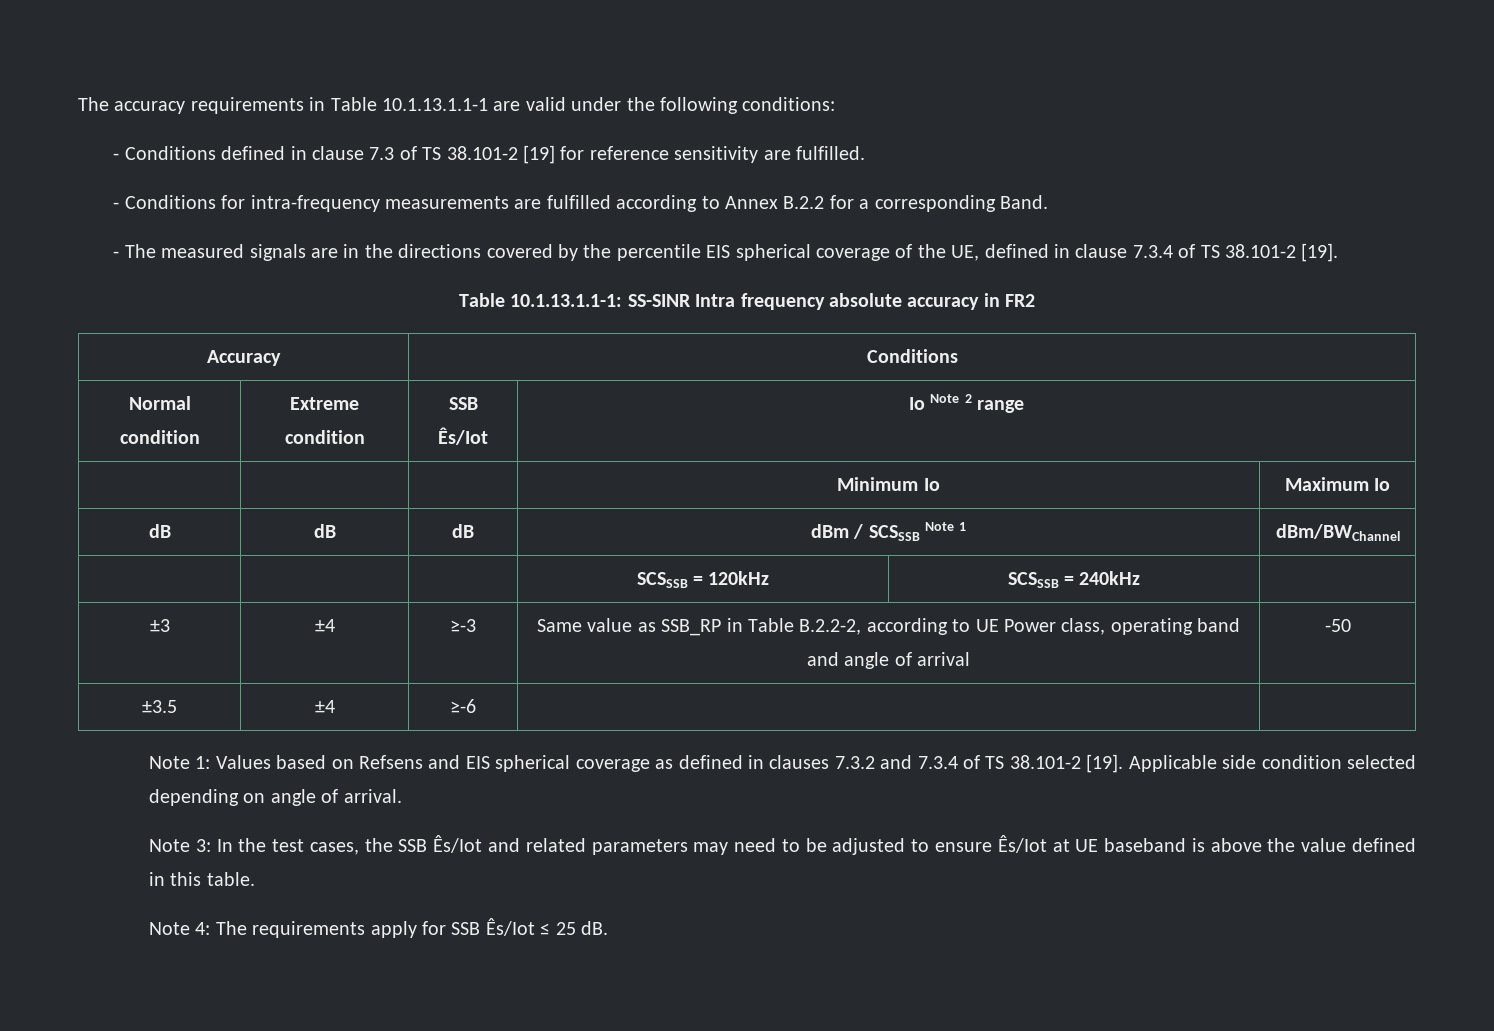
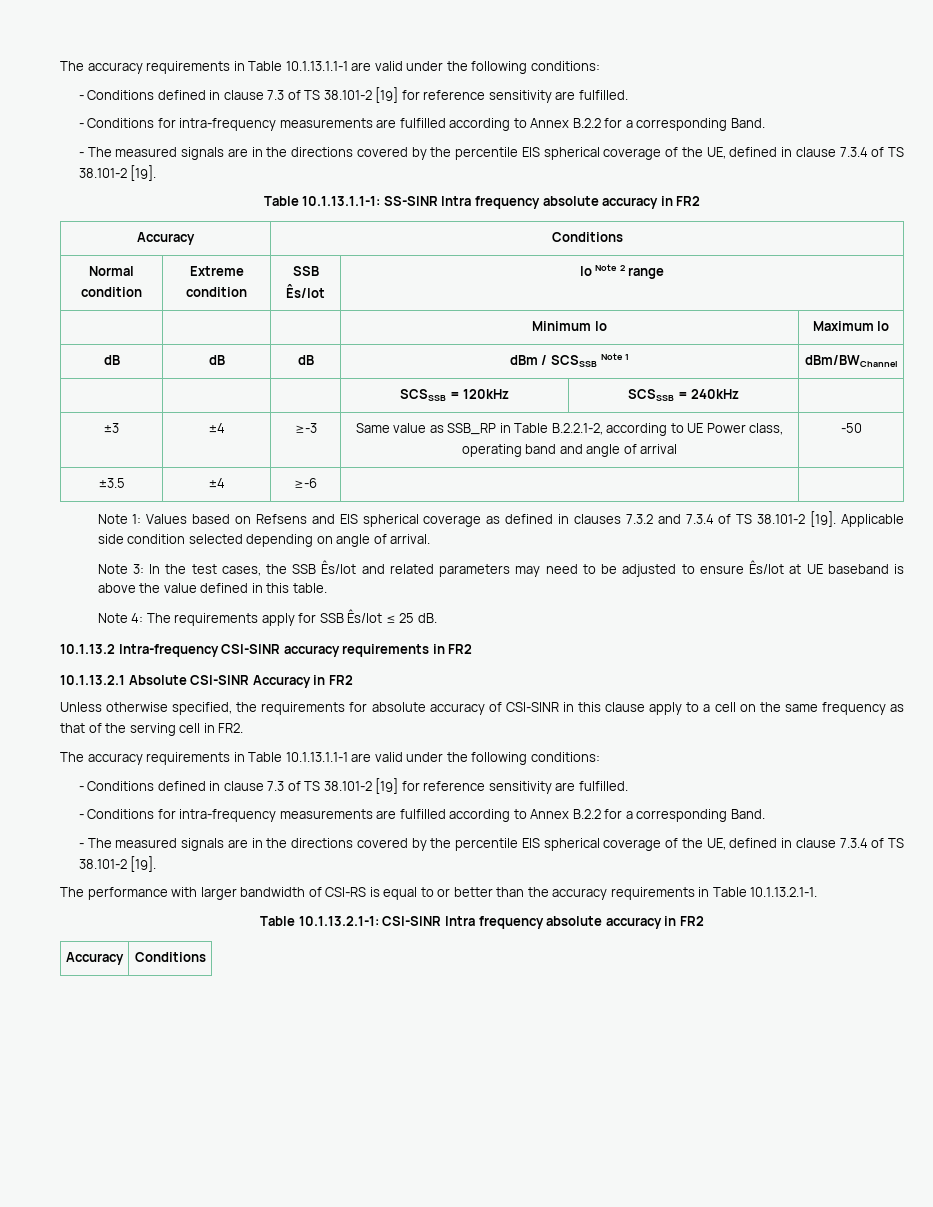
- ±3 | ±4 | ≥-3 | Same value as SSB_RP in Table B.2.2-2, according to UE Power class, operating band and angle of arrival | -50
+ ±3 | ±4 | ≥-3 | Same value as SSB_RP in Table B.2.2.1-2, according to UE Power class, operating band and angle of arrival | -50
+ 10.1.13.2 Intra-frequency CSI-SINR accuracy requirements in FR2
+ 10.1.13.2.1 Absolute CSI-SINR Accuracy in FR2
+ Unless otherwise specified, the requirements for absolute accuracy of CSI-SINR in this clause apply to a cell on the same frequency as that of the serving cell in FR2.
+ The accuracy requirements in Table 10.1.13.1.1-1 are valid under the following conditions:
+ - Conditions defined in clause 7.3 of TS 38.101-2 [19] for reference sensitivity are fulfilled.
+ - Conditions for intra-frequency measurements are fulfilled according to Annex B.2.2 for a corresponding Band.
+ - The measured signals are in the directions covered by the percentile EIS spherical coverage of the UE, defined in clause 7.3.4 of TS 38.101-2 [19].
+ The performance with larger bandwidth of CSI-RS is equal to or better than the accuracy requirements in Table 10.1.13.2.1-1.
+ Table 10.1.13.2.1-1: CSI-SINR Intra frequency absolute accuracy in FR2
+ Accuracy | Conditions

